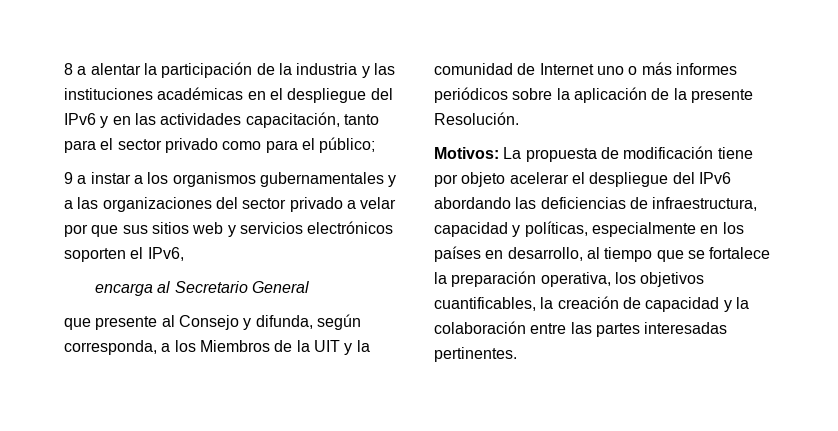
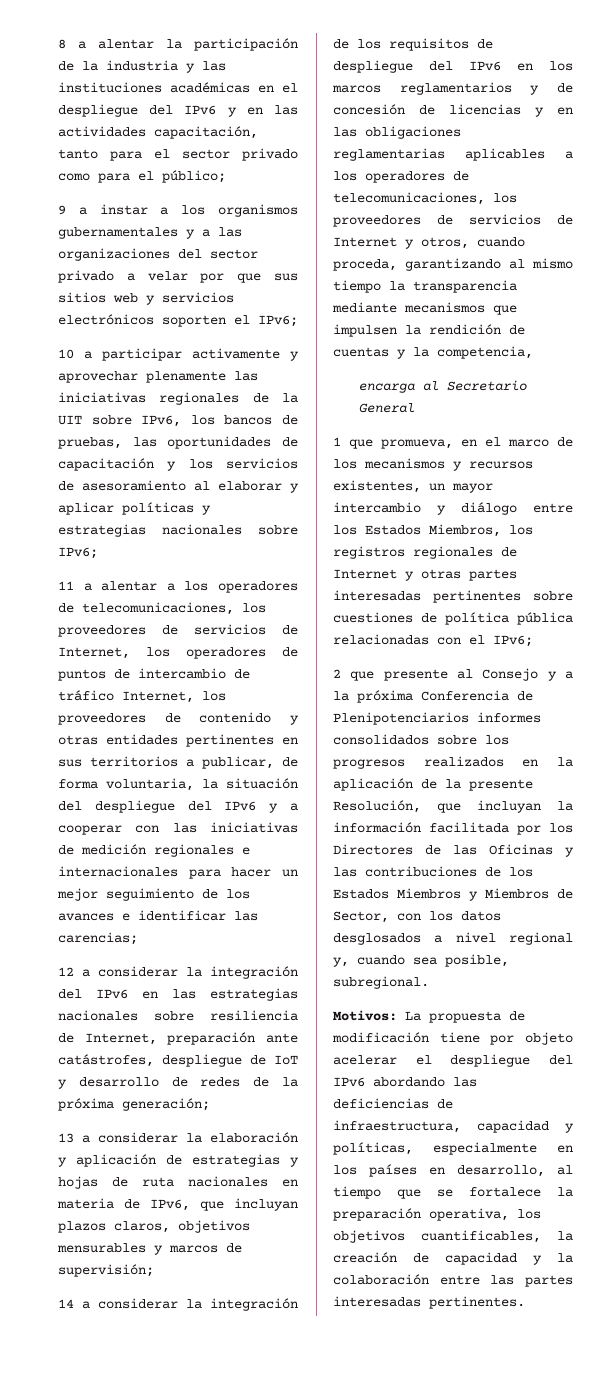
- 9 a instar a los organismos gubernamentales y a las organizaciones del sector privado a velar por que sus sitios web y servicios electrónicos soporten el IPv6,
+ 9 a instar a los organismos gubernamentales y a las organizaciones del sector privado a velar por que sus sitios web y servicios electrónicos soporten el IPv6;
+ 10 a participar activamente y aprovechar plenamente las iniciativas regionales de la UIT sobre IPv6, los bancos de pruebas, las oportunidades de capacitación y los servicios de asesoramiento al elaborar y aplicar políticas y estrategias nacionales sobre IPv6;
+ 11 a alentar a los operadores de telecomunicaciones, los proveedores de servicios de Internet, los operadores de puntos de intercambio de tráfico Internet, los proveedores de contenido y otras entidades pertinentes en sus territorios a publicar, de forma voluntaria, la situación del despliegue del IPv6 y a cooperar con las iniciativas de medición regionales e internacionales para hacer un mejor seguimiento de los avances e identificar las carencias;
+ 12 a considerar la integración del IPv6 en las estrategias nacionales sobre resiliencia de Internet, preparación ante catástrofes, despliegue de IoT y desarrollo de redes de la próxima generación;
+ 13 a considerar la elaboración y aplicación de estrategias y hojas de ruta nacionales en materia de IPv6, que incluyan plazos claros, objetivos mensurables y marcos de supervisión;
+ 14 a considerar la integración de los requisitos de despliegue del IPv6 en los marcos reglamentarios y de concesión de licencias y en las obligaciones reglamentarias aplicables a los operadores de telecomunicaciones, los proveedores de servicios de Internet y otros, cuando proceda, garantizando al mismo tiempo la transparencia mediante mecanismos que impulsen la rendición de cuentas y la competencia,
  encarga al Secretario General
- que presente al Consejo y difunda, según corresponda, a los Miembros de la UIT y la comunidad de Internet uno o más informes periódicos sobre la aplicación de la presente Resolución.
+ 1 que promueva, en el marco de los mecanismos y recursos existentes, un mayor intercambio y diálogo entre los Estados Miembros, los registros regionales de Internet y otras partes interesadas pertinentes sobre cuestiones de política pública relacionadas con el IPv6;
+ 2 que presente al Consejo y a la próxima Conferencia de Plenipotenciarios informes consolidados sobre los progresos realizados en la aplicación de la presente Resolución, que incluyan la información facilitada por los Directores de las Oficinas y las contribuciones de los Estados Miembros y Miembros de Sector, con los datos desglosados a nivel regional y, cuando sea posible, subregional.

